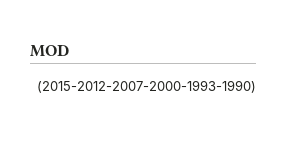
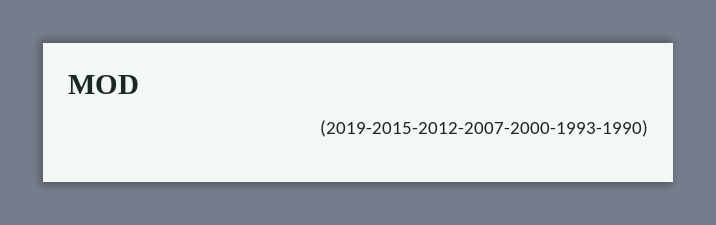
- (2015-2012-2007-2000-1993-1990)
+ (2019-2015-2012-2007-2000-1993-1990)

